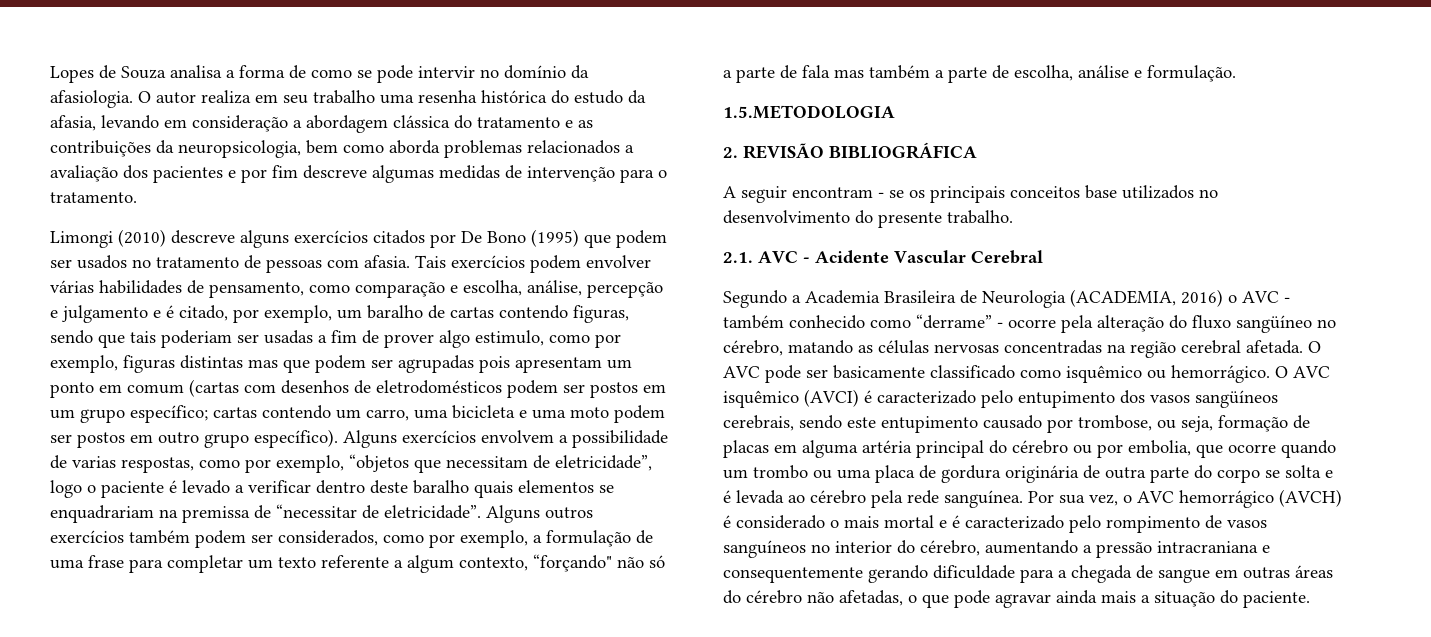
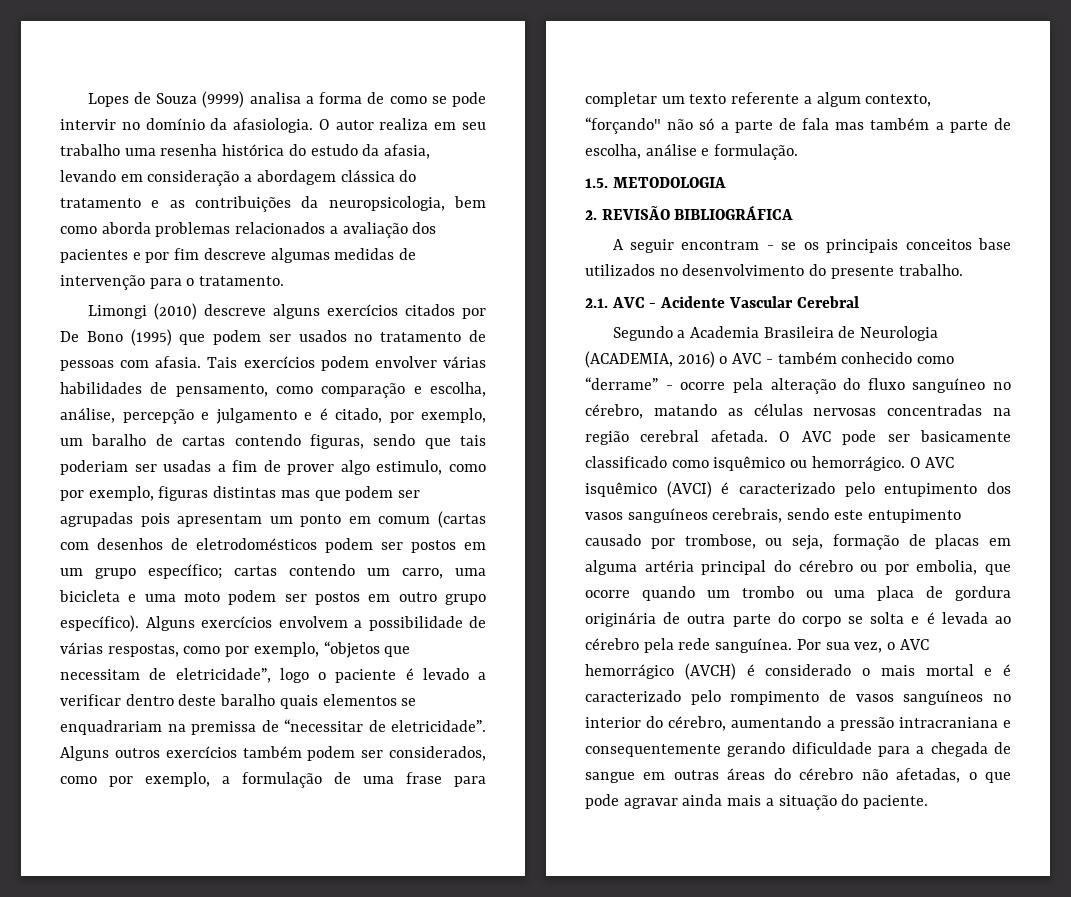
- Lopes de Souza analisa a forma de como se pode intervir no domínio da afasiologia.
+ Lopes de Souza (9999) analisa a forma de como se pode intervir no domínio da afasiologia.
- Alguns exercícios envolvem a possibilidade de varias respostas, como por exemplo, “objetos que necessitam de eletricidade”, logo o paciente é levado a verificar dentro deste baralho quais elementos se enquadrariam na premissa de “necessitar de eletricidade”.
+ Alguns exercícios envolvem a possibilidade de várias respostas, como por exemplo, “objetos que necessitam de eletricidade”, logo o paciente é levado a verificar dentro deste baralho quais elementos se enquadrariam na premissa de “necessitar de eletricidade”.
- 1.5.METODOLOGIA
+ 1.5. METODOLOGIA
- Segundo a Academia Brasileira de Neurologia (ACADEMIA, 2016) o AVC - também conhecido como “derrame” - ocorre pela alteração do fluxo sangüíneo no cérebro, matando as células nervosas concentradas na região cerebral afetada.
+ Segundo a Academia Brasileira de Neurologia (ACADEMIA, 2016) o AVC - também conhecido como “derrame” - ocorre pela alteração do fluxo sanguíneo no cérebro, matando as células nervosas concentradas na região cerebral afetada.
- O AVC isquêmico (AVCI) é caracterizado pelo entupimento dos vasos sangüíneos cerebrais, sendo este entupimento causado por trombose, ou seja, formação de placas em alguma artéria principal do cérebro ou por embolia, que ocorre quando um trombo ou uma placa de gordura originária de outra parte do corpo se solta e é levada ao cérebro pela rede sanguínea.
+ O AVC isquêmico (AVCI) é caracterizado pelo entupimento dos vasos sanguíneos cerebrais, sendo este entupimento causado por trombose, ou seja, formação de placas em alguma artéria principal do cérebro ou por embolia, que ocorre quando um trombo ou uma placa de gordura originária de outra parte do corpo se solta e é levada ao cérebro pela rede sanguínea.

